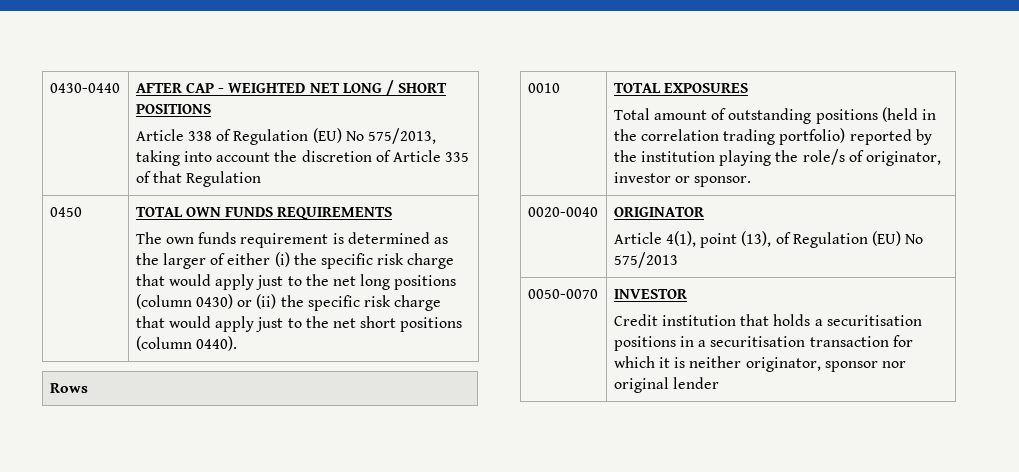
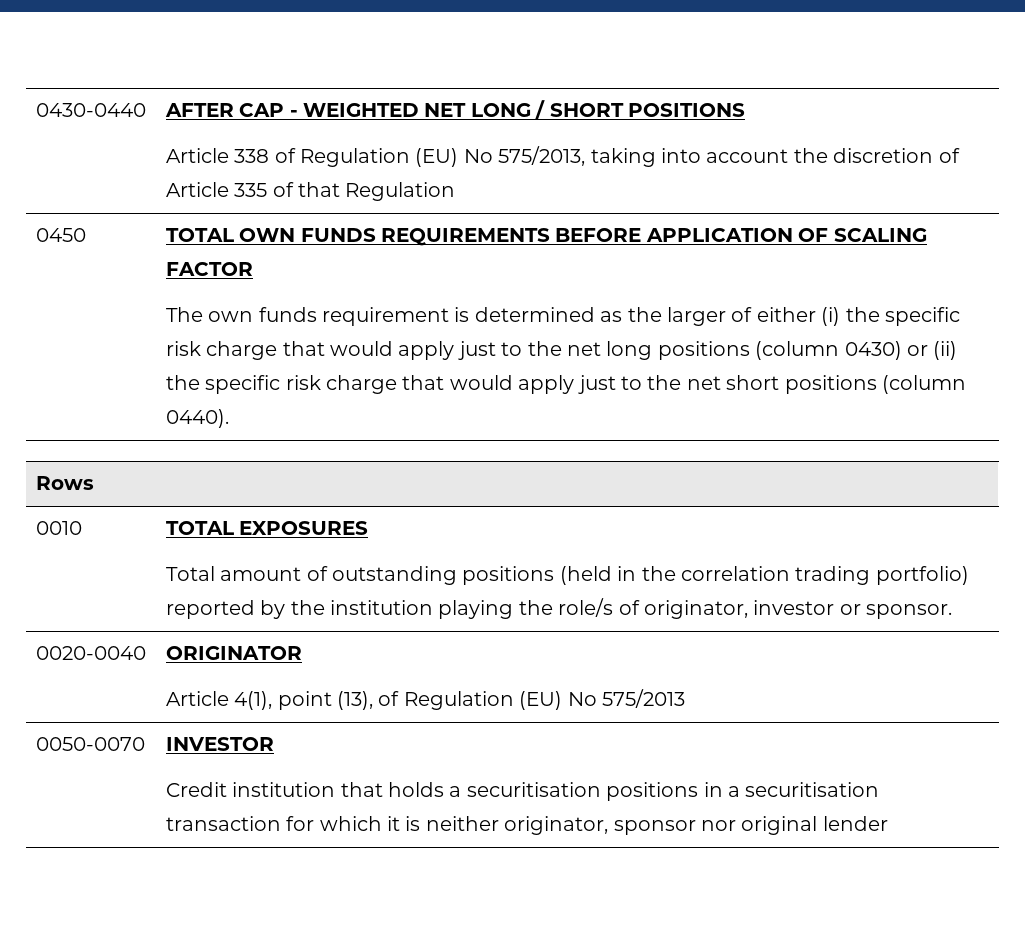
- TOTAL OWN FUNDS REQUIREMENTS
+ TOTAL OWN FUNDS REQUIREMENTS BEFORE APPLICATION OF SCALING FACTOR

